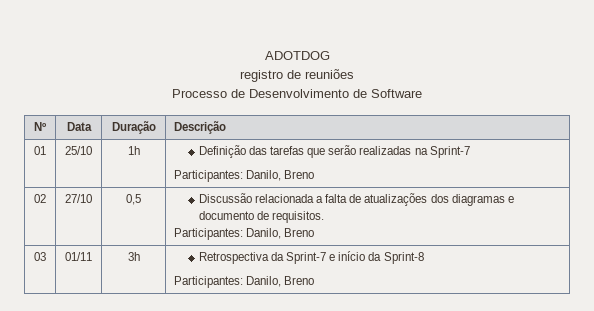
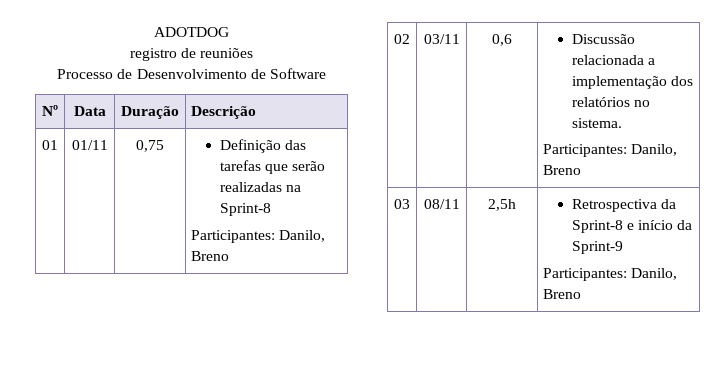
- 01 | 25/10 | 1h | Definição das tarefas que serão realizadas na Sprint-7
+ 01 | 01/11 | 0,75 | Definição das tarefas que serão realizadas na Sprint-8
- 02 | 27/10 | 0,5 | Discussão relacionada a falta de atualizações dos diagramas e documento de requisitos.
+ 02 | 03/11 | 0,6 | Discussão relacionada a implementação dos relatórios no sistema.
- 03 | 01/11 | 3h | Retrospectiva da Sprint-7 e início da Sprint-8
+ 03 | 08/11 | 2,5h | Retrospectiva da Sprint-8 e início da Sprint-9

